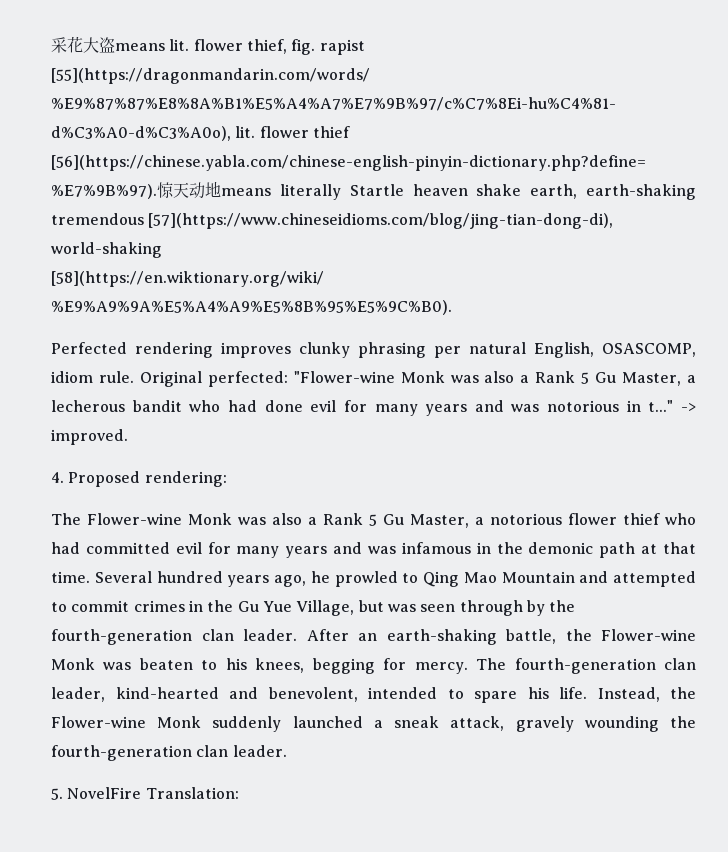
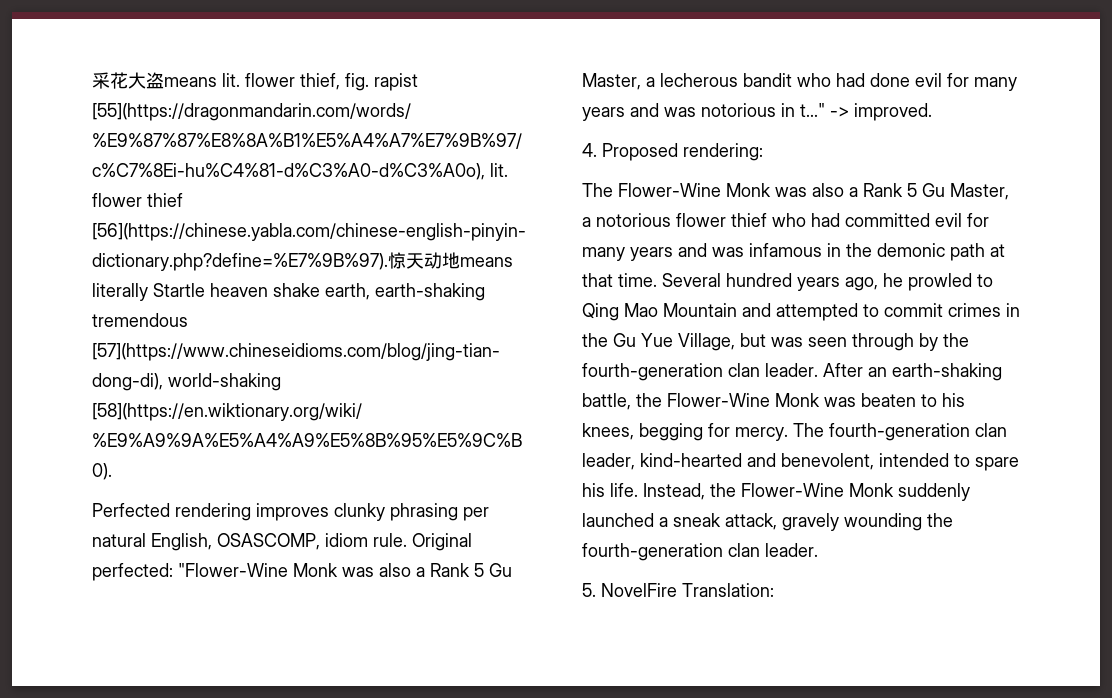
- Original perfected: "Flower-wine Monk was also a Rank 5 Gu Master, a lecherous bandit who had done evil for many years and was notorious in t..."
+ Original perfected: "Flower-Wine Monk was also a Rank 5 Gu Master, a lecherous bandit who had done evil for many years and was notorious in t..."
- The Flower-wine Monk was also a Rank 5 Gu Master, a notorious flower thief who had committed evil for many years and was infamous in the demonic path at that time.
+ The Flower-Wine Monk was also a Rank 5 Gu Master, a notorious flower thief who had committed evil for many years and was infamous in the demonic path at that time.
- After an earth-shaking battle, the Flower-wine Monk was beaten to his knees, begging for mercy.
+ After an earth-shaking battle, the Flower-Wine Monk was beaten to his knees, begging for mercy.
- Instead, the Flower-wine Monk suddenly launched a sneak attack, gravely wounding the fourth-generation clan leader.
+ Instead, the Flower-Wine Monk suddenly launched a sneak attack, gravely wounding the fourth-generation clan leader.

